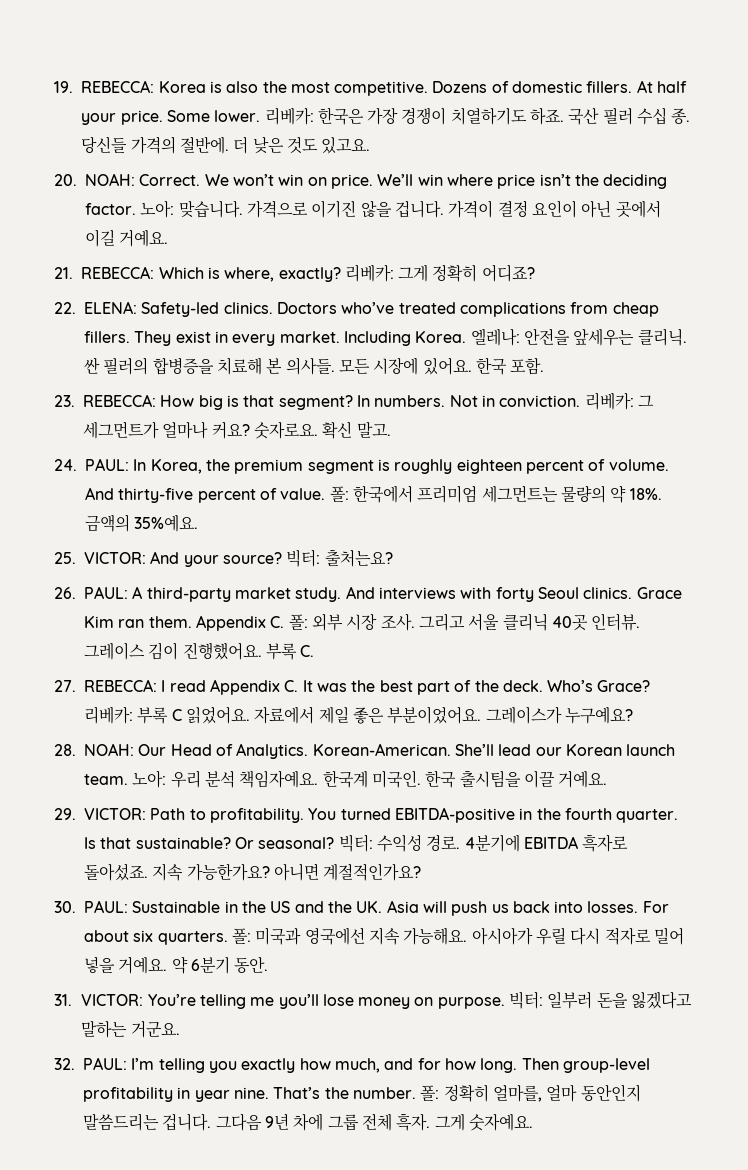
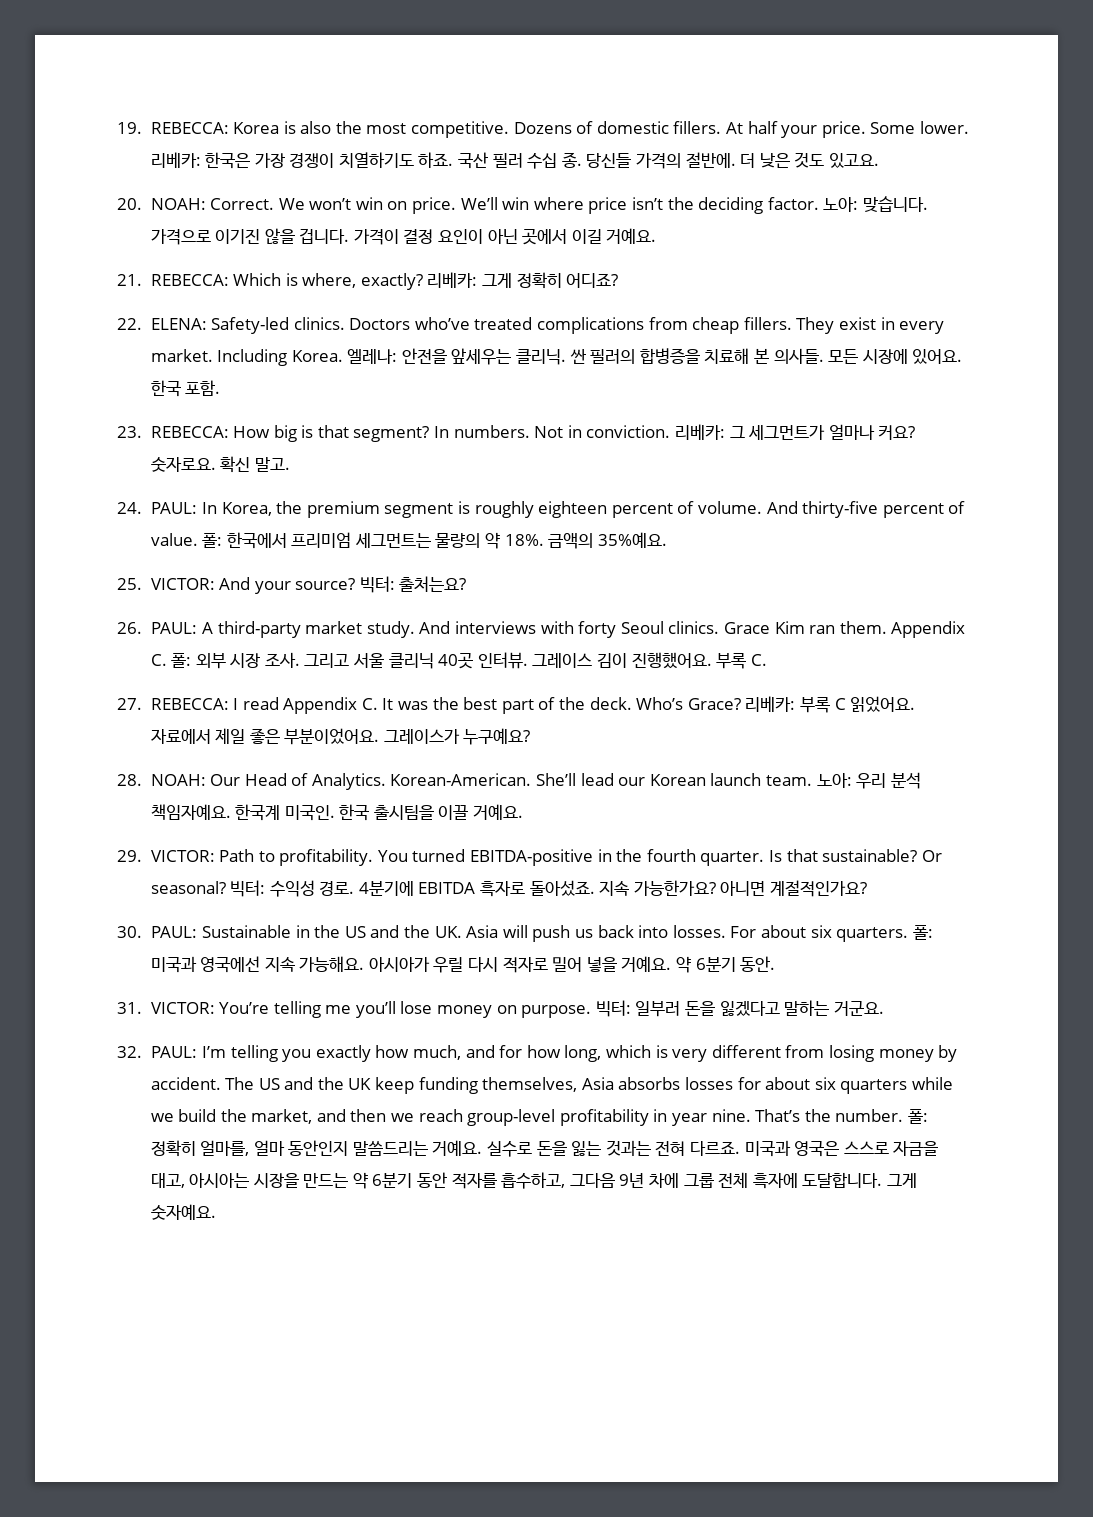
- 32. PAUL: I’m telling you exactly how much, and for how long. Then group-level profitability in year nine.
+ 32. PAUL: I’m telling you exactly how much, and for how long, which is very different from losing money by accident. The US and the UK keep funding themselves, Asia absorbs losses for about six quarters while we build the market, and then we reach group-level profitability in year nine.
- 폴: 정확히 얼마를, 얼마 동안인지 말씀드리는 겁니다. 그다음 9년 차에 그룹 전체 흑자.
+ 폴: 정확히 얼마를, 얼마 동안인지 말씀드리는 거예요. 실수로 돈을 잃는 것과는 전혀 다르죠. 미국과 영국은 스스로 자금을 대고, 아시아는 시장을 만드는 약 6분기 동안 적자를 흡수하고, 그다음 9년 차에 그룹 전체 흑자에 도달합니다.

